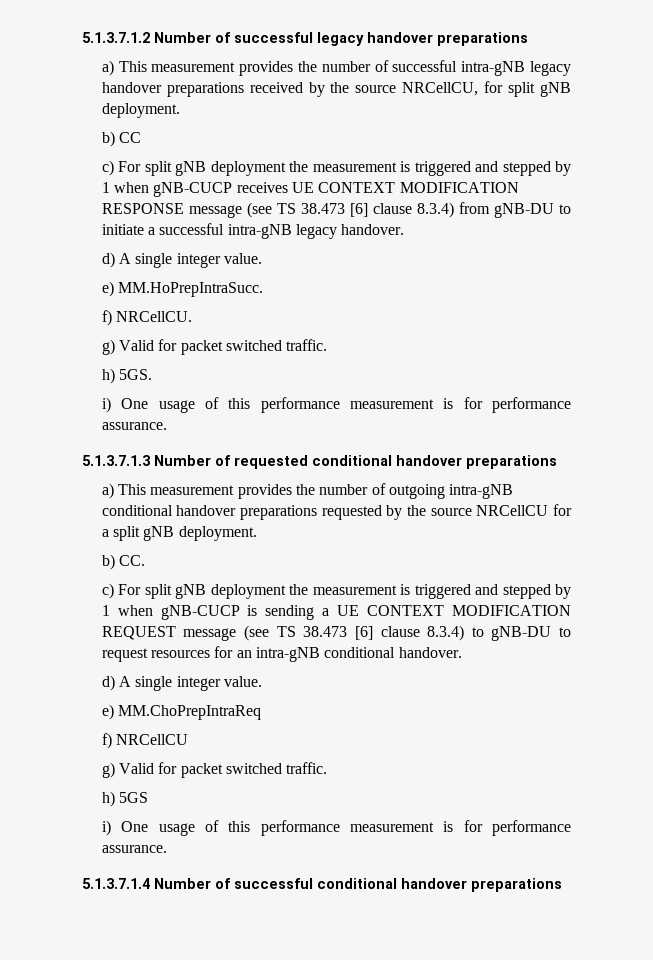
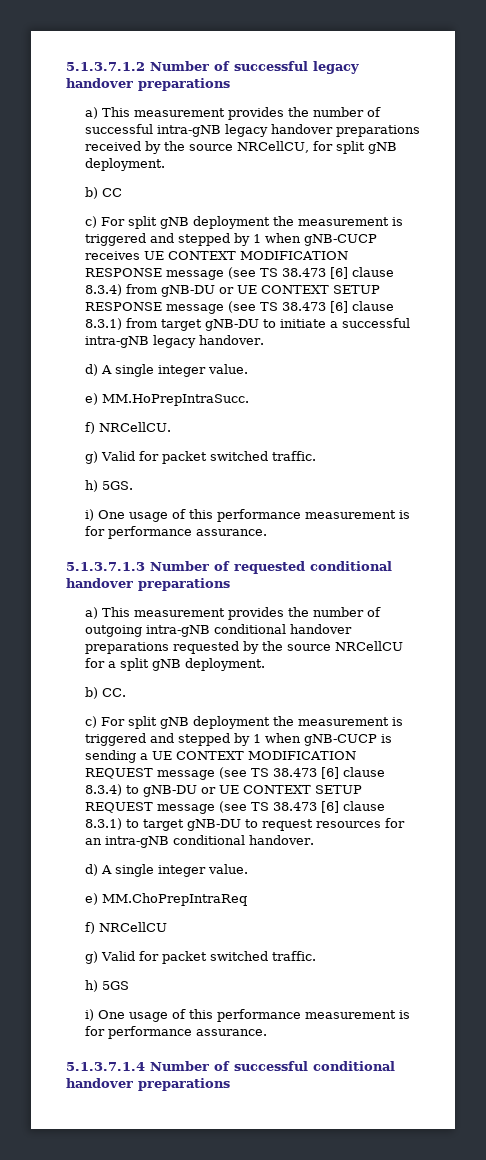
- c) For split gNB deployment the measurement is triggered and stepped by 1 when gNB-CUCP receives UE CONTEXT MODIFICATION RESPONSE message (see TS 38.473 [6] clause 8.3.4) from gNB-DU to initiate a successful intra-gNB legacy handover.
+ c) For split gNB deployment the measurement is triggered and stepped by 1 when gNB-CUCP receives UE CONTEXT MODIFICATION RESPONSE message (see TS 38.473 [6] clause 8.3.4) from gNB-DU or UE CONTEXT SETUP RESPONSE message (see TS 38.473 [6] clause 8.3.1) from target gNB-DU to initiate a successful intra-gNB legacy handover.
- c) For split gNB deployment the measurement is triggered and stepped by 1 when gNB-CUCP is sending a UE CONTEXT MODIFICATION REQUEST message (see TS 38.473 [6] clause 8.3.4) to gNB-DU to request resources for an intra-gNB conditional handover.
+ c) For split gNB deployment the measurement is triggered and stepped by 1 when gNB-CUCP is sending a UE CONTEXT MODIFICATION REQUEST message (see TS 38.473 [6] clause 8.3.4) to gNB-DU or UE CONTEXT SETUP REQUEST message (see TS 38.473 [6] clause 8.3.1) to target gNB-DU to request resources for an intra-gNB conditional handover.

